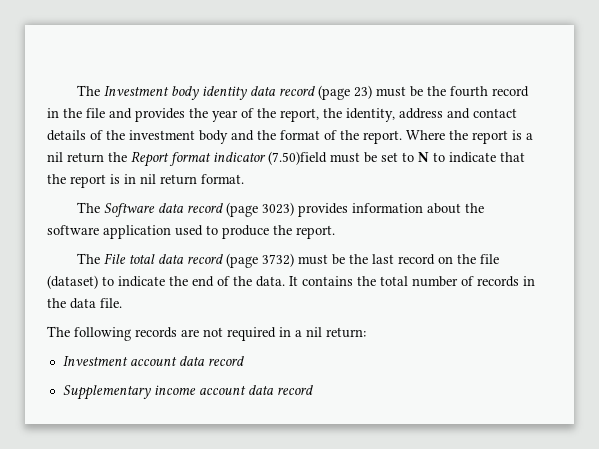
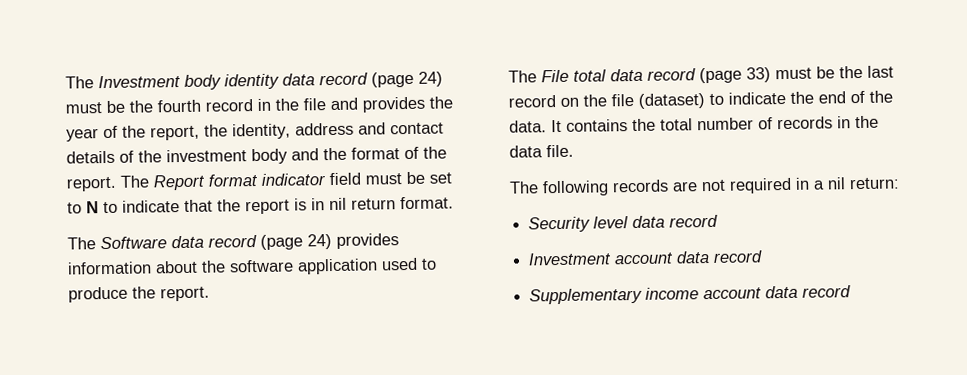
- The Investment body identity data record (page 23) must be the fourth record in the file and provides the year of the report, the identity, address and contact details of the investment body and the format of the report.
+ The Investment body identity data record (page 24) must be the fourth record in the file and provides the year of the report, the identity, address and contact details of the investment body and the format of the report.
- Where the report is a nil return the Report format indicator (7.50)field must be set to N to indicate that the report is in nil return format.
+ The Report format indicator field must be set to N to indicate that the report is in nil return format.
- The Software data record (page 3023) provides information about the software application used to produce the report.
+ The Software data record (page 24) provides information about the software application used to produce the report.
- The File total data record (page 3732) must be the last record on the file (dataset) to indicate the end of the data.
+ The File total data record (page 33) must be the last record on the file (dataset) to indicate the end of the data.
+ Security level data record

